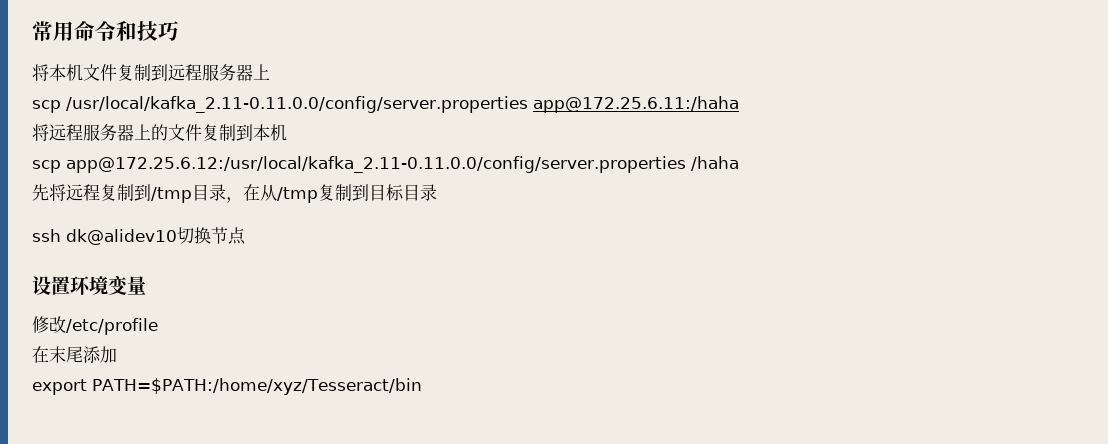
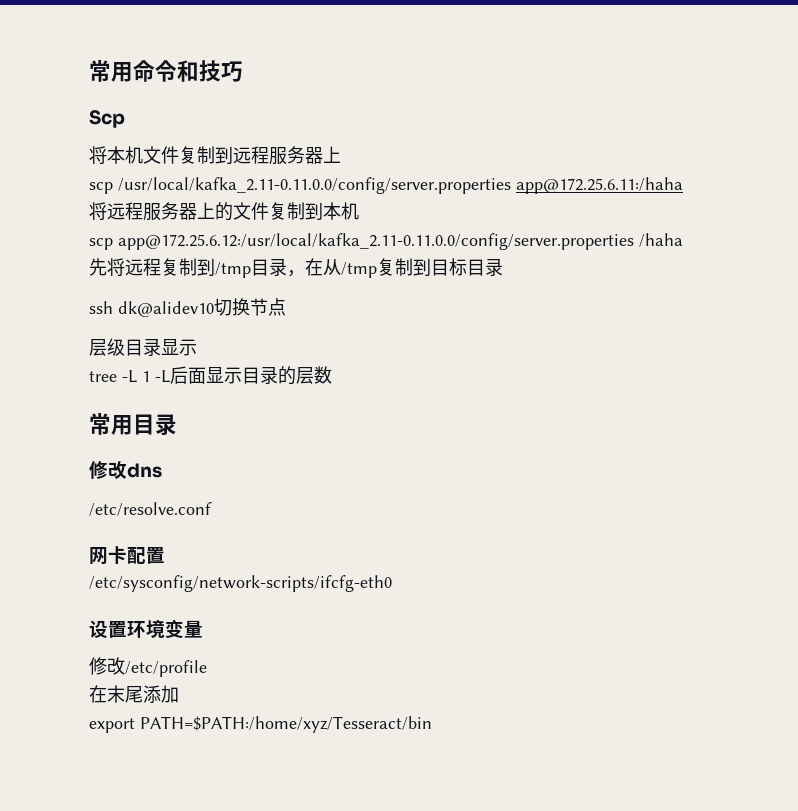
+ Scp
+ 层级目录显示
+ tree -L 1 -L后面显示目录的层数
+ 常用目录
+ 修改dns
+ /etc/resolve.conf
+ 网卡配置
+ /etc/sysconfig/network-scripts/ifcfg-eth0

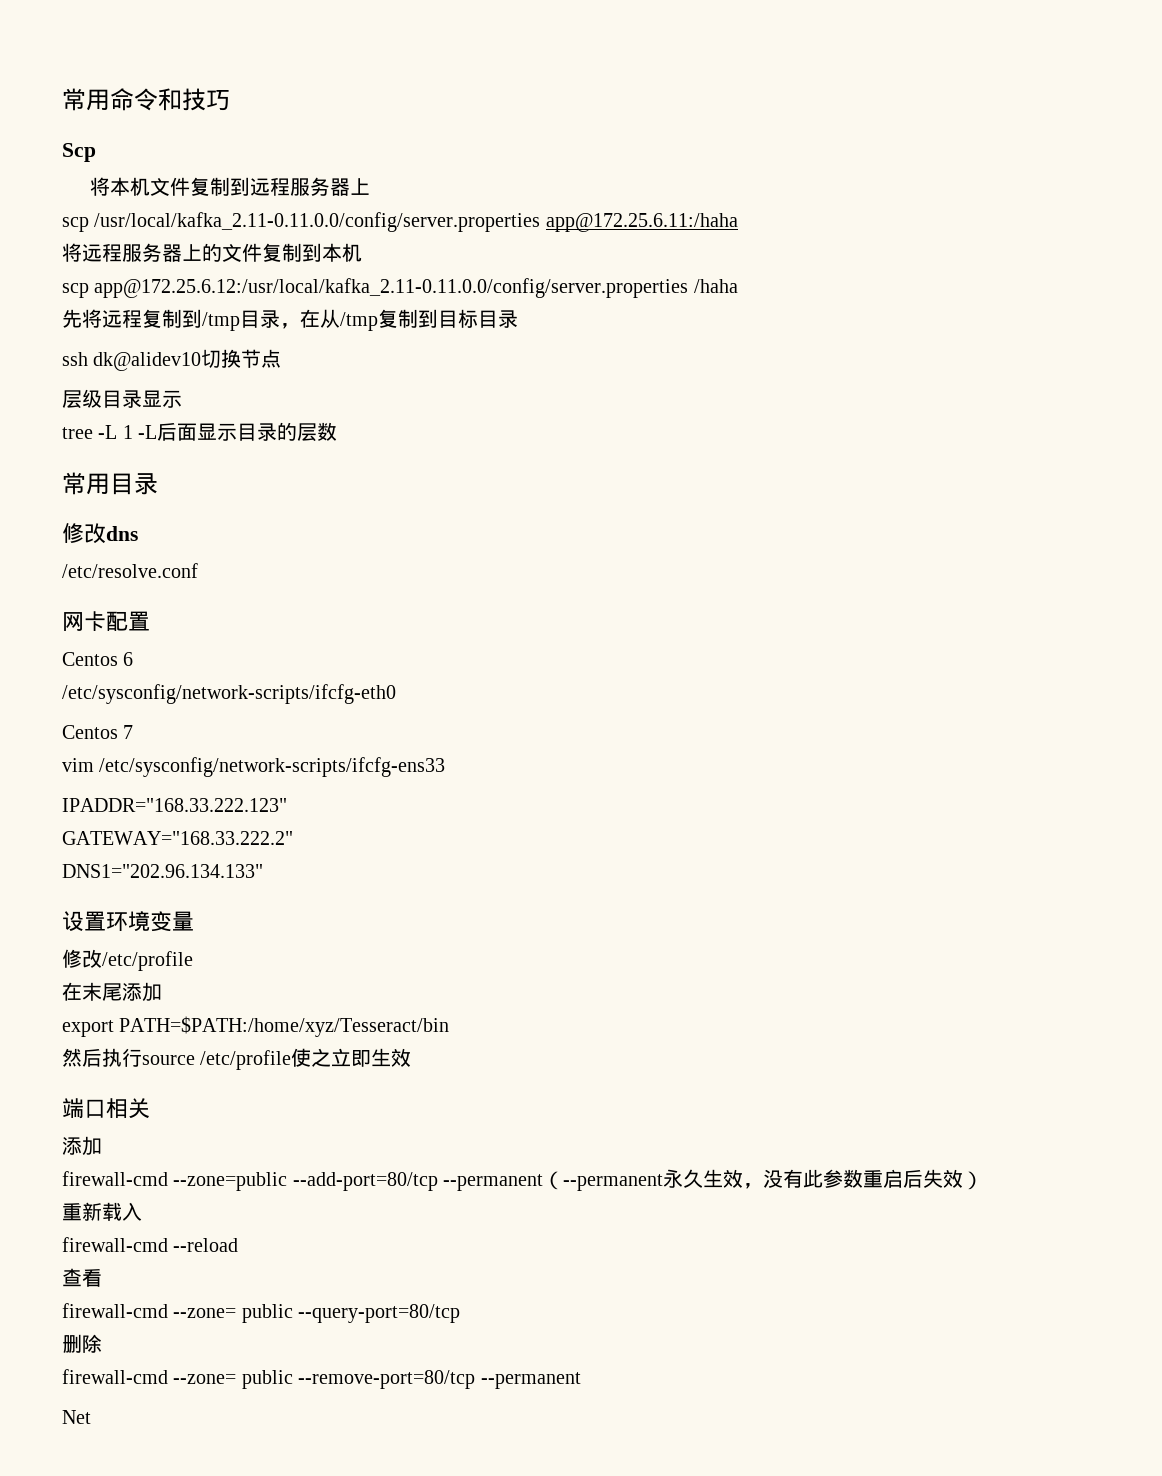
+ Centos 6
+ Centos 7
+ vim /etc/sysconfig/network-scripts/ifcfg-ens33
+ IPADDR="168.33.222.123"
+ GATEWAY="168.33.222.2"
+ DNS1="202.96.134.133"
+ 然后执行source /etc/profile使之立即生效
+ 端口相关
+ 添加
+ firewall-cmd --zone=public --add-port=80/tcp --permanent（--permanent永久生效，没有此参数重启后失效）
+ 重新载入
+ firewall-cmd --reload
+ 查看
+ firewall-cmd --zone= public --query-port=80/tcp
+ 删除
+ firewall-cmd --zone= public --remove-port=80/tcp --permanent
+ Net

